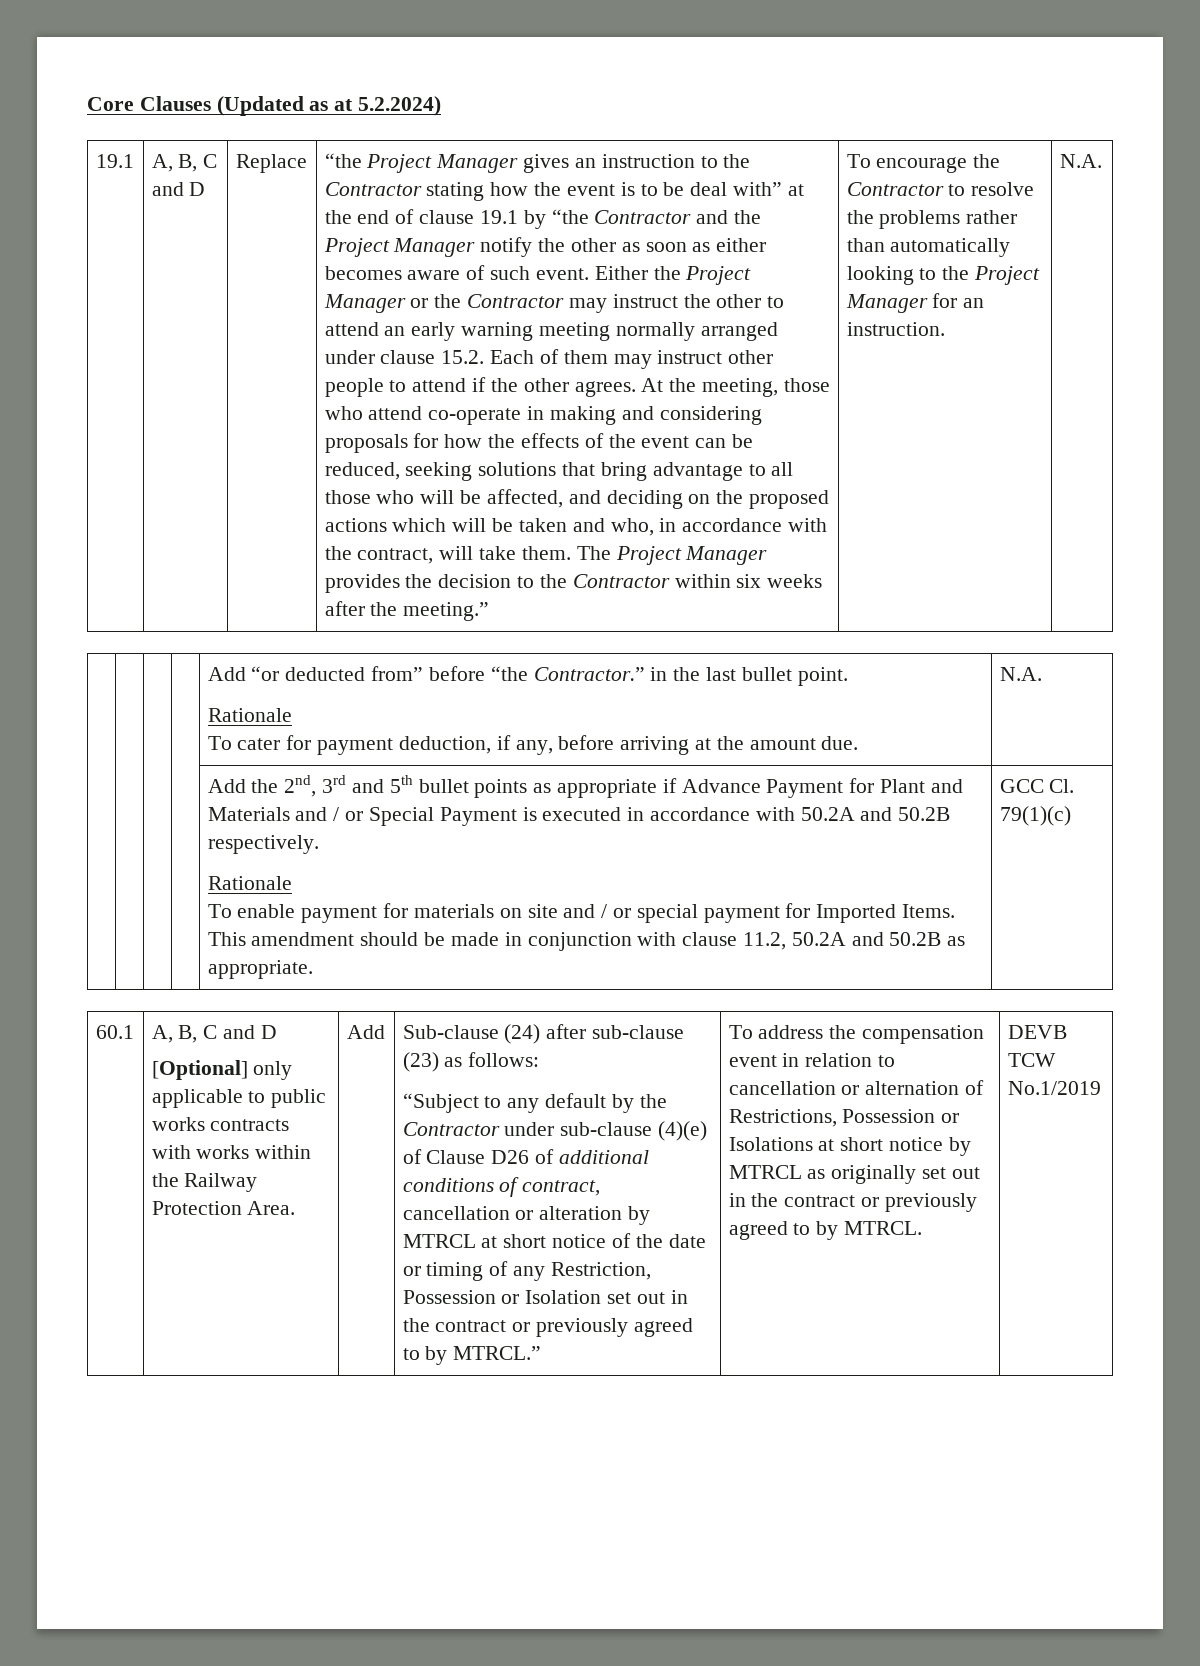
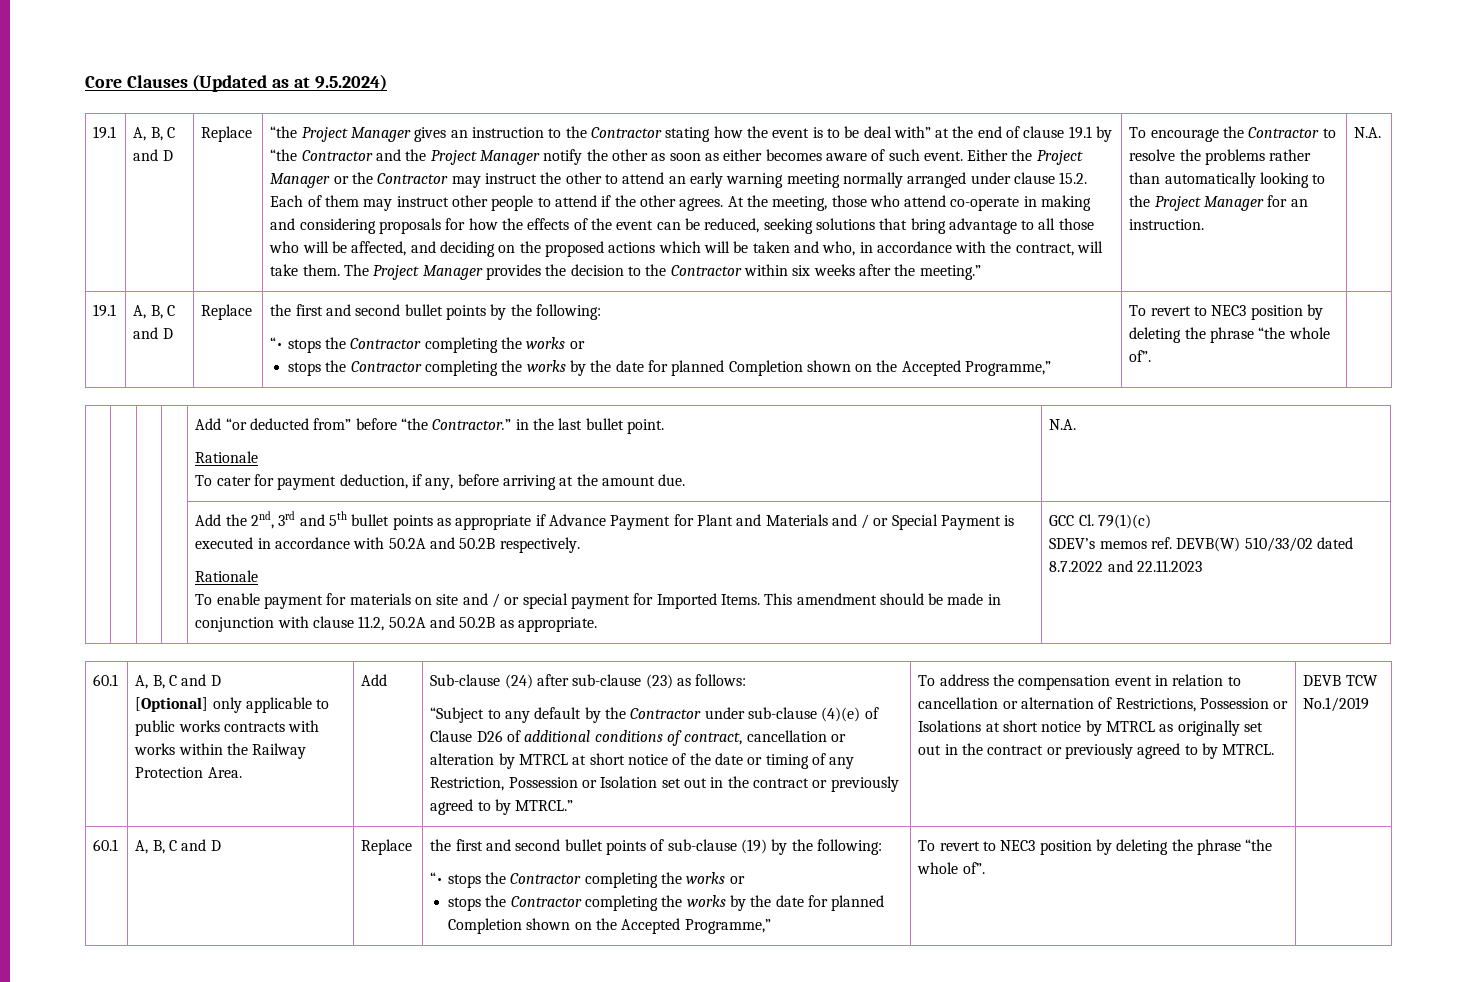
- Core Clauses (Updated as at 5.2.2024)
+ Core Clauses (Updated as at 9.5.2024)
+ 19.1 | A, B, C and D | Replace | the first and second bullet points by the following:
+ “• stops the Contractor completing the works or
+ stops the Contractor completing the works by the date for planned Completion shown on the Accepted Programme,” | To revert to NEC3 position by deleting the phrase “the whole of”.
+ SDEV’s memos ref. DEVB(W) 510/33/02 dated 8.7.2022 and 22.11.2023
+ 60.1 | A, B, C and D | Replace | the first and second bullet points of sub-clause (19) by the following:
+ “• stops the Contractor completing the works or
+ stops the Contractor completing the works by the date for planned Completion shown on the Accepted Programme,” | To revert to NEC3 position by deleting the phrase “the whole of”.

